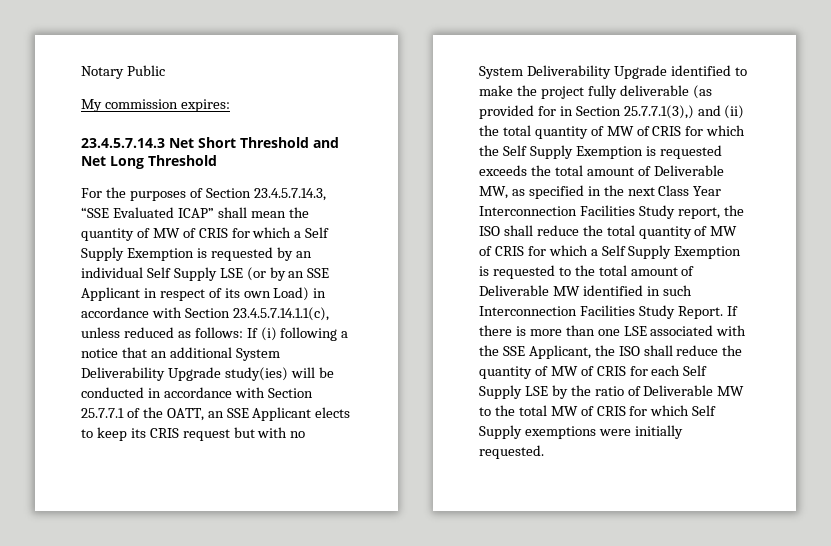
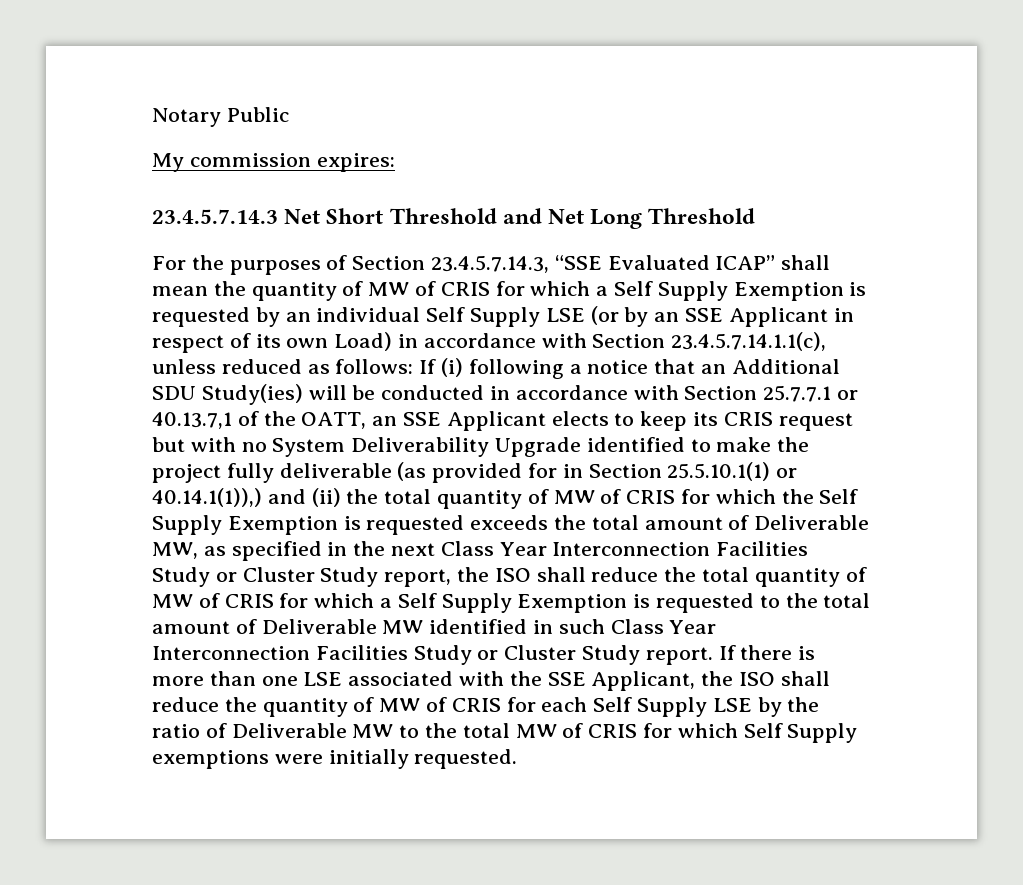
- If (i) following a notice that an additional System Deliverability Upgrade study(ies) will be conducted in accordance with Section 25.7.7.1 of the OATT, an SSE Applicant elects to keep its CRIS request but with no System Deliverability Upgrade identified to make the project fully deliverable (as provided for in Section 25.7.7.1(3),) and (ii) the total quantity of MW of CRIS for which the Self Supply Exemption is requested exceeds the total amount of Deliverable MW, as specified in the next Class Year Interconnection Facilities Study report, the ISO shall reduce the total quantity of MW of CRIS for which a Self Supply Exemption is requested to the total amount of Deliverable MW identified in such Interconnection Facilities Study Report.
+ If (i) following a notice that an Additional SDU Study(ies) will be conducted in accordance with Section 25.7.7.1 or 40.13.7,1 of the OATT, an SSE Applicant elects to keep its CRIS request but with no System Deliverability Upgrade identified to make the project fully deliverable (as provided for in Section 25.5.10.1(1) or 40.14.1(1)),) and (ii) the total quantity of MW of CRIS for which the Self Supply Exemption is requested exceeds the total amount of Deliverable MW, as specified in the next Class Year Interconnection Facilities Study or Cluster Study report, the ISO shall reduce the total quantity of MW of CRIS for which a Self Supply Exemption is requested to the total amount of Deliverable MW identified in such Class Year Interconnection Facilities Study or Cluster Study report.

